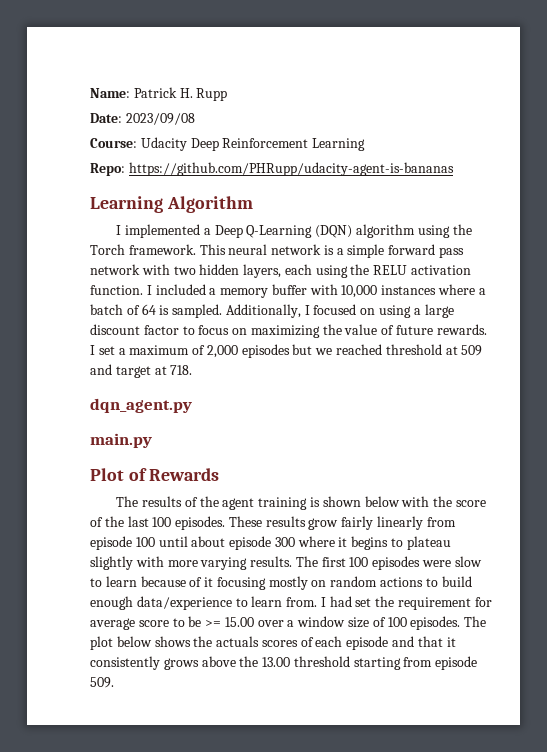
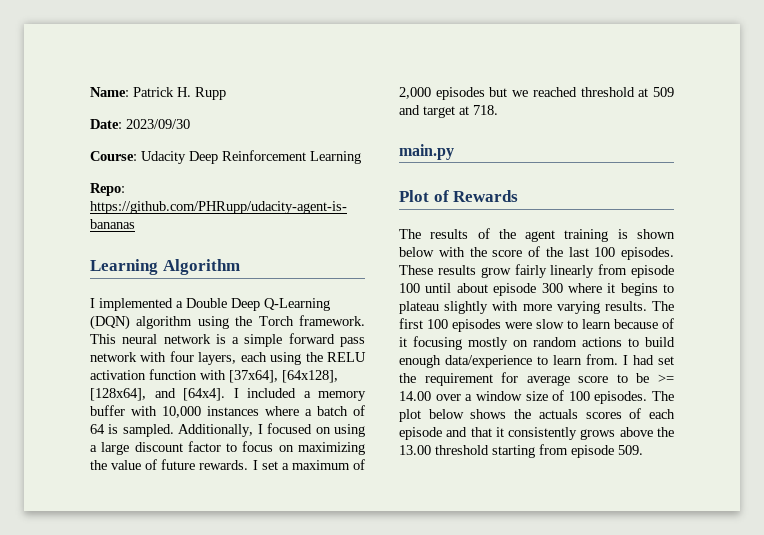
- Date: 2023/09/08
+ Date: 2023/09/30
- I implemented a Deep Q-Learning (DQN) algorithm using the Torch framework.
+ I implemented a Double Deep Q-Learning (DQN) algorithm using the Torch framework.
- This neural network is a simple forward pass network with two hidden layers, each using the RELU activation function.
+ This neural network is a simple forward pass network with four layers, each using the RELU activation function with [37x64], [64x128], [128x64], and [64x4].
- dqn_agent.py
- I had set the requirement for average score to be >= 15.00 over a window size of 100 episodes.
+ I had set the requirement for average score to be >= 14.00 over a window size of 100 episodes.

